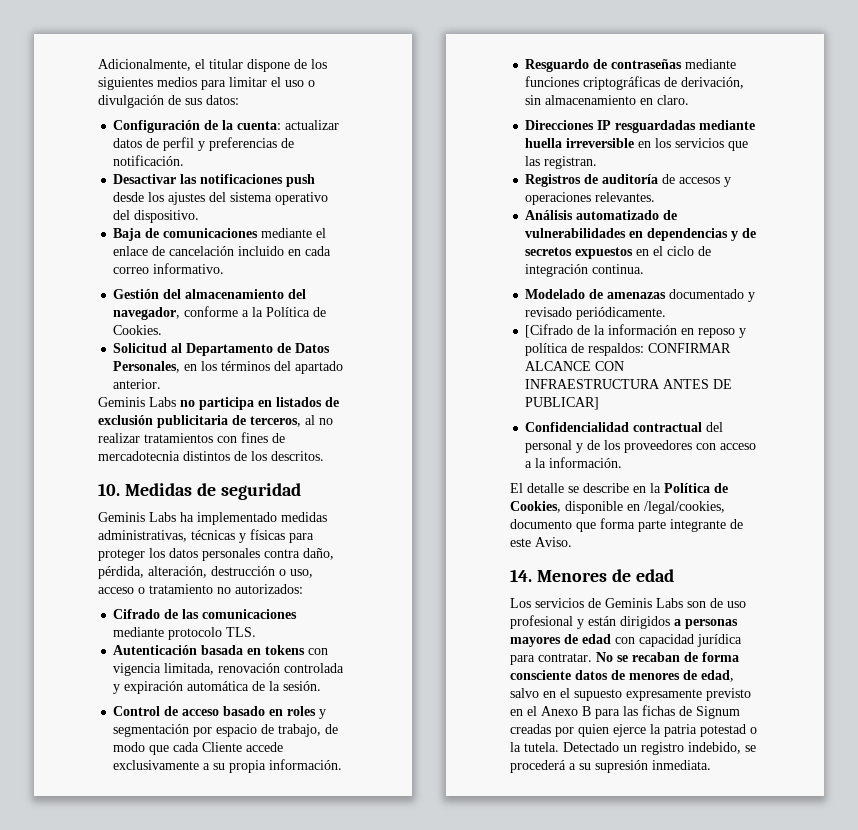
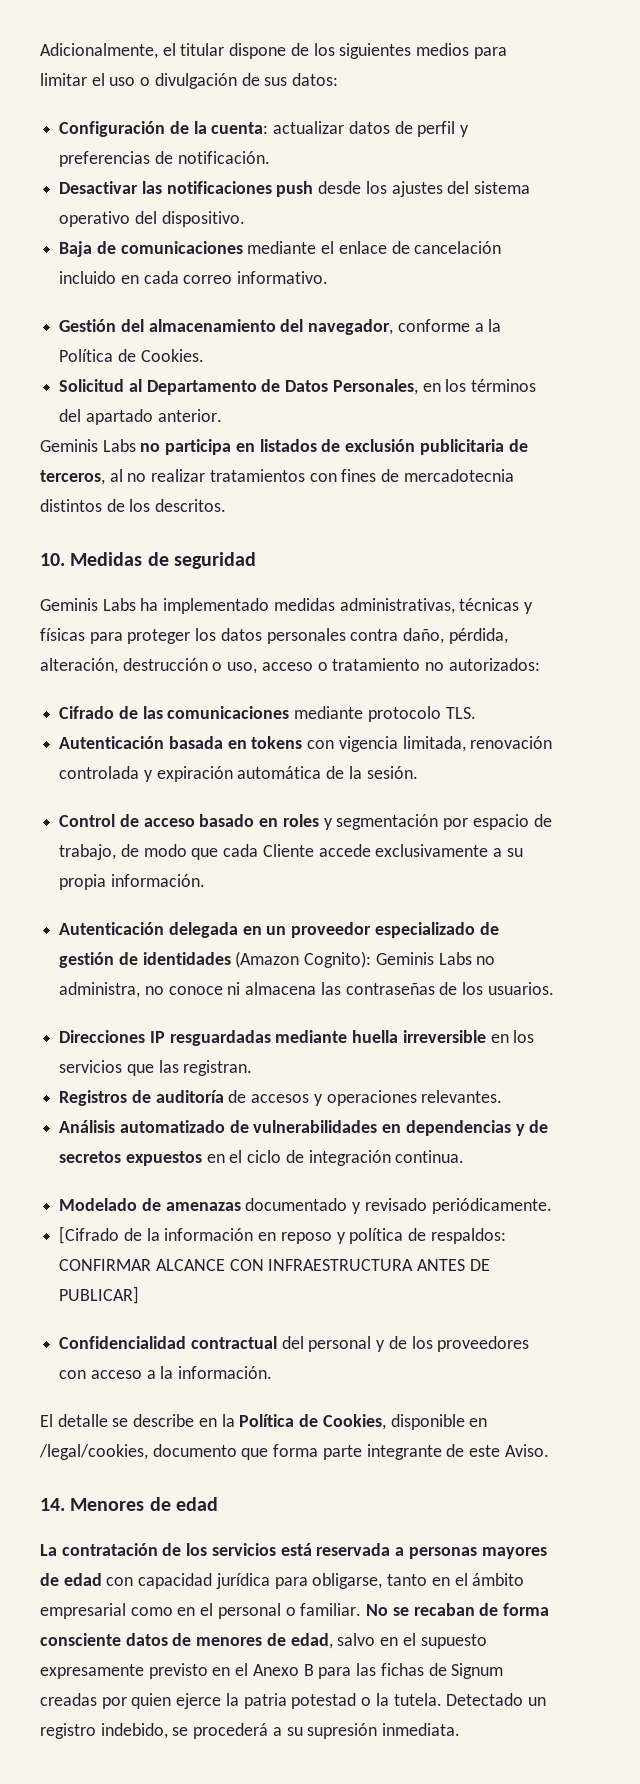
- Resguardo de contraseñas mediante funciones criptográficas de derivación, sin almacenamiento en claro.
+ Autenticación delegada en un proveedor especializado de gestión de identidades (Amazon Cognito): Geminis Labs no administra, no conoce ni almacena las contraseñas de los usuarios.
- Los servicios de Geminis Labs son de uso profesional y están dirigidos a personas mayores de edad con capacidad jurídica para contratar.
+ La contratación de los servicios está reservada a personas mayores de edad con capacidad jurídica para obligarse, tanto en el ámbito empresarial como en el personal o familiar.

